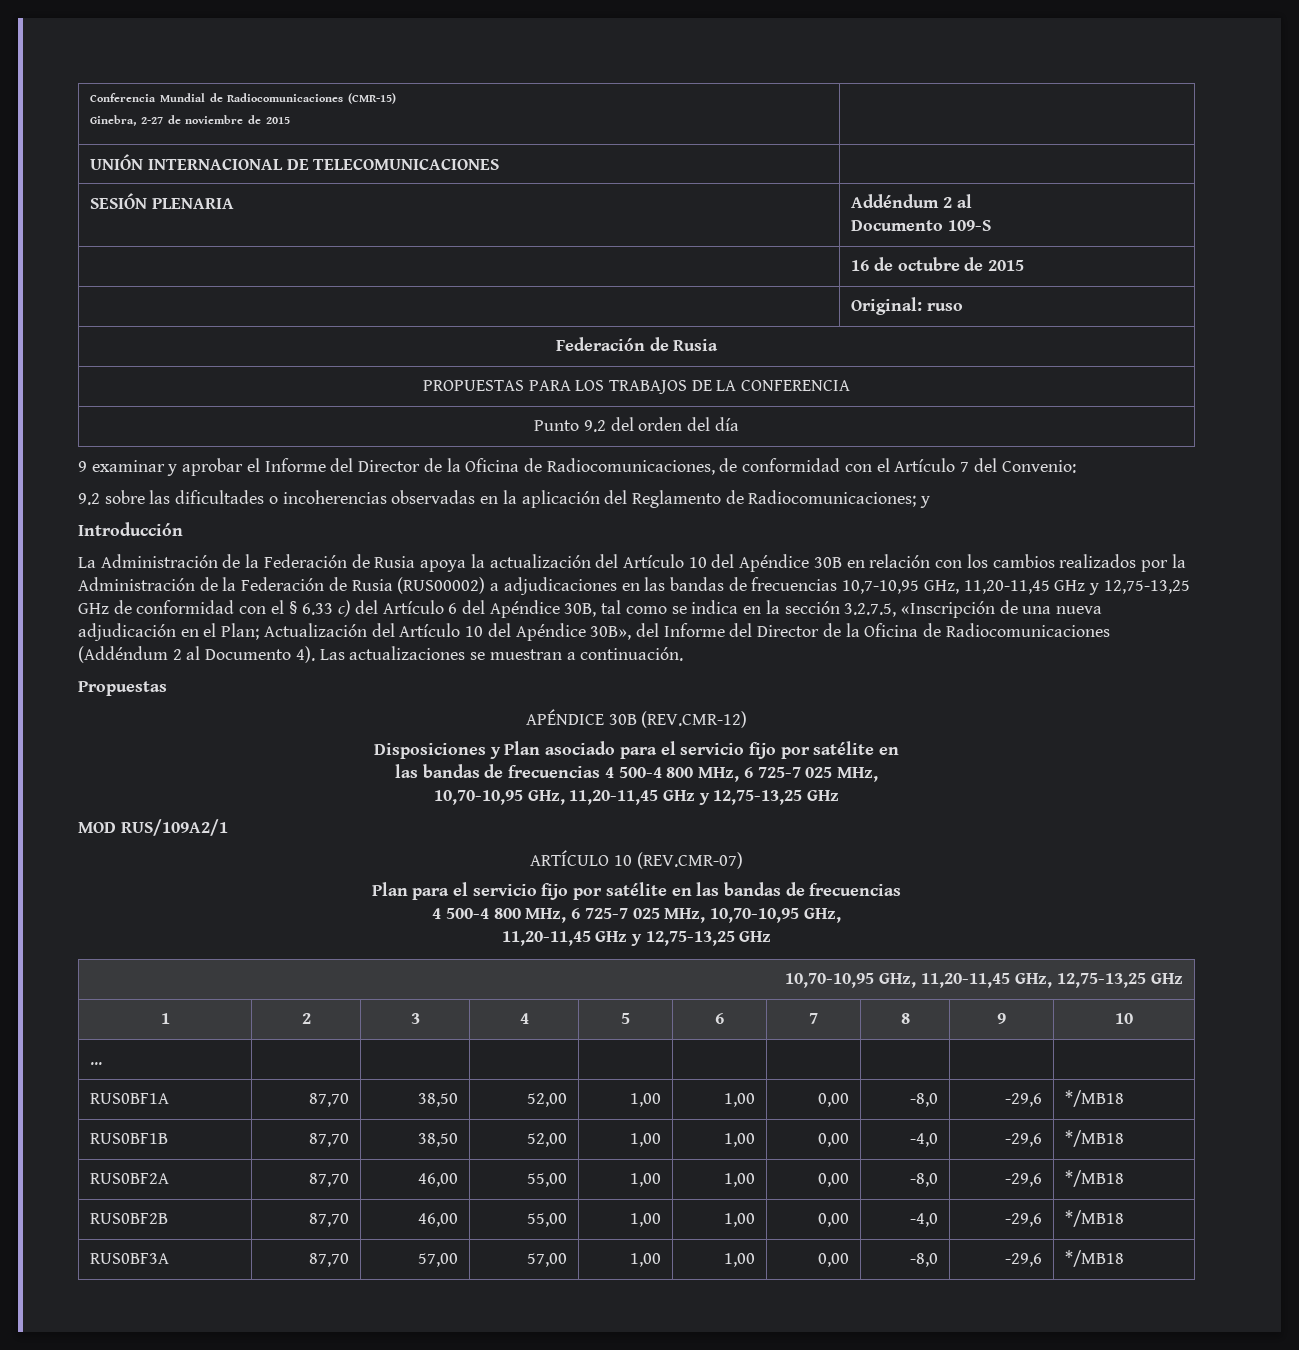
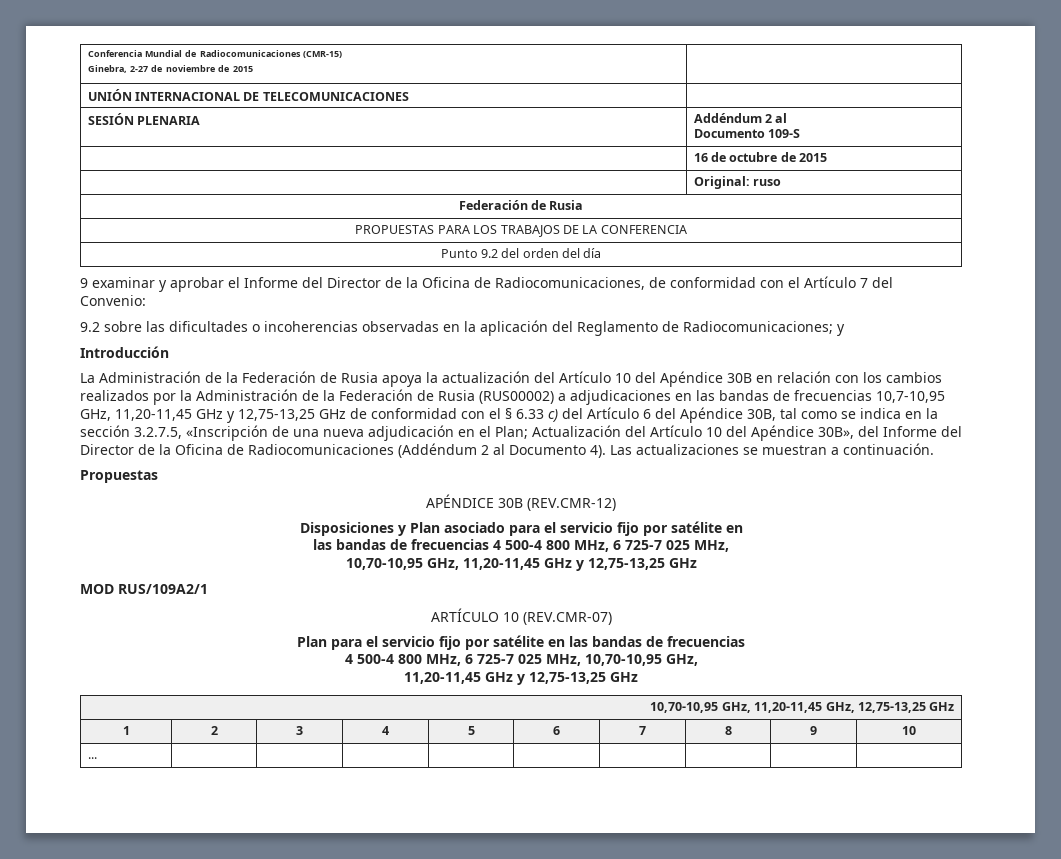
- RUS0BF1A | 87,70 | 38,50 | 52,00 | 1,00 | 1,00 | 0,00 | -8,0 | -29,6 | */MB18
- RUS0BF1B | 87,70 | 38,50 | 52,00 | 1,00 | 1,00 | 0,00 | -4,0 | -29,6 | */MB18
- RUS0BF2A | 87,70 | 46,00 | 55,00 | 1,00 | 1,00 | 0,00 | -8,0 | -29,6 | */MB18
- RUS0BF2B | 87,70 | 46,00 | 55,00 | 1,00 | 1,00 | 0,00 | -4,0 | -29,6 | */MB18
- RUS0BF3A | 87,70 | 57,00 | 57,00 | 1,00 | 1,00 | 0,00 | -8,0 | -29,6 | */MB18

